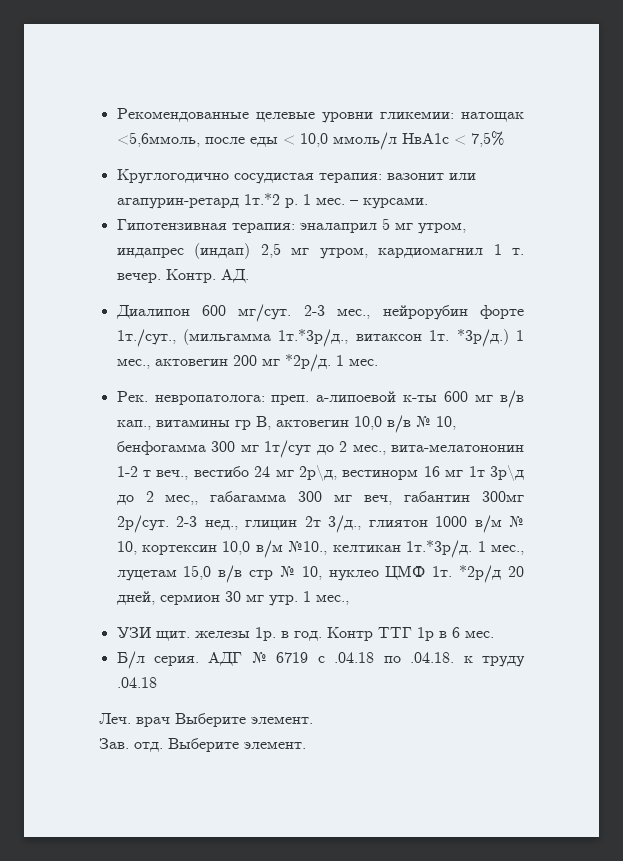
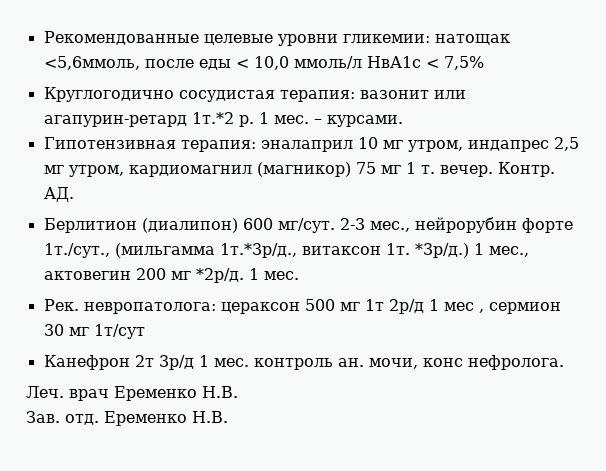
- Гипотензивная терапия: эналаприл 5 мг утром, индапрес (индап) 2,5 мг утром, кардиомагнил 1 т. вечер.
+ Гипотензивная терапия: эналаприл 10 мг утром, индапрес 2,5 мг утром, кардиомагнил (магникор) 75 мг 1 т. вечер.
- Диалипон 600 мг/сут.
+ Берлитион (диалипон) 600 мг/сут.
- Рек. невропатолога: преп. а-липоевой к-ты 600 мг в/в кап., витамины гр В, актовегин 10,0 в/в № 10, бенфогамма 300 мг 1т/сут до 2 мес., вита-мелатононин 1-2 т веч., вестибо 24 мг 2р\д, вестинорм 16 мг 1т 3р\д до 2 мес,, габагамма 300 мг веч, габантин 300мг 2р/сут. 2-3 нед., глицин 2т 3/д., глиятон 1000 в/м № 10, кортексин 10,0 в/м №10., келтикан 1т.*3р/д. 1 мес., луцетам 15,0 в/в стр № 10, нуклео ЦМФ 1т. *2р/д 20 дней, сермион 30 мг утр. 1 мес.,
- УЗИ щит. железы 1р. в год. Контр ТТГ 1р в 6 мес.
- Б/л серия. АДГ № 6719 с .04.18 по .04.18. к труду .04.18
+ Рек. невропатолога: цераксон 500 мг 1т 2р/д 1 мес , сермион 30 мг 1т/сут
+ Канефрон 2т 3р/д 1 мес. контроль ан. мочи, конс нефролога.
- Леч. врач Выберите элемент.
+ Леч. врач Еременко Н.В.
- Зав. отд. Выберите элемент.
+ Зав. отд. Еременко Н.В.

